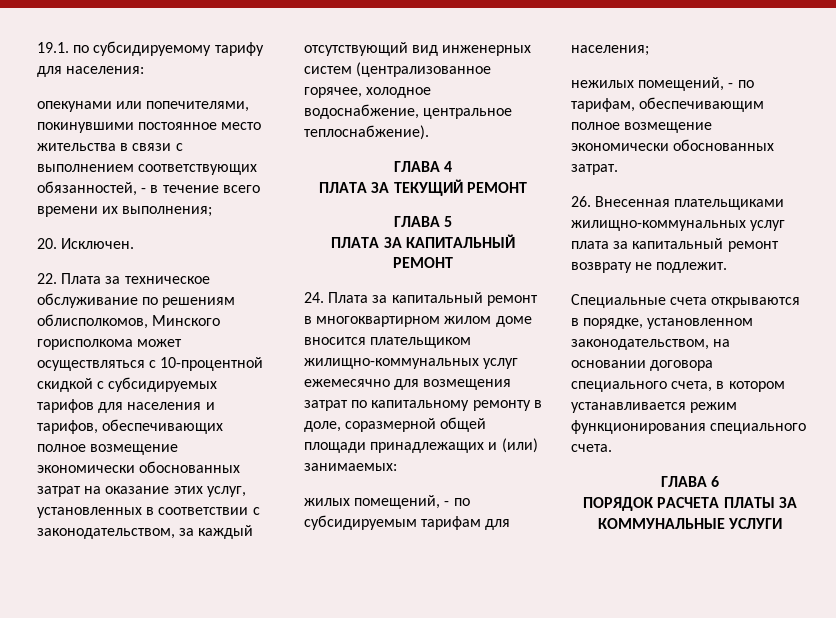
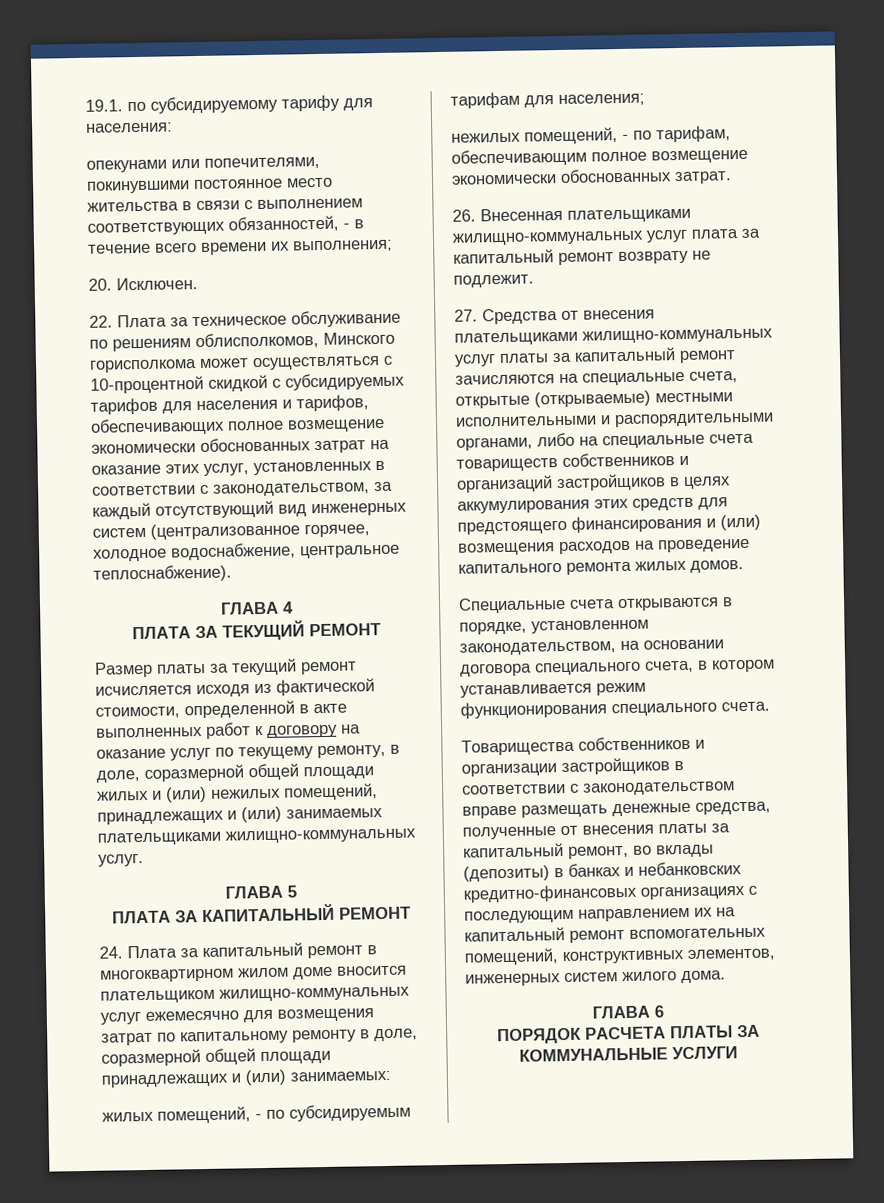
+ Размер платы за текущий ремонт исчисляется исходя из фактической стоимости, определенной в акте выполненных работ к договору на оказание услуг по текущему ремонту, в доле, соразмерной общей площади жилых и (или) нежилых помещений, принадлежащих и (или) занимаемых плательщиками жилищно-коммунальных услуг.
+ 27. Средства от внесения плательщиками жилищно-коммунальных услуг платы за капитальный ремонт зачисляются на специальные счета, открытые (открываемые) местными исполнительными и распорядительными органами, либо на специальные счета товариществ собственников и организаций застройщиков в целях аккумулирования этих средств для предстоящего финансирования и (или) возмещения расходов на проведение капитального ремонта жилых домов.
+ Товарищества собственников и организации застройщиков в соответствии с законодательством вправе размещать денежные средства, полученные от внесения платы за капитальный ремонт, во вклады (депозиты) в банках и небанковских кредитно-финансовых организациях с последующим направлением их на капитальный ремонт вспомогательных помещений, конструктивных элементов, инженерных систем жилого дома.

